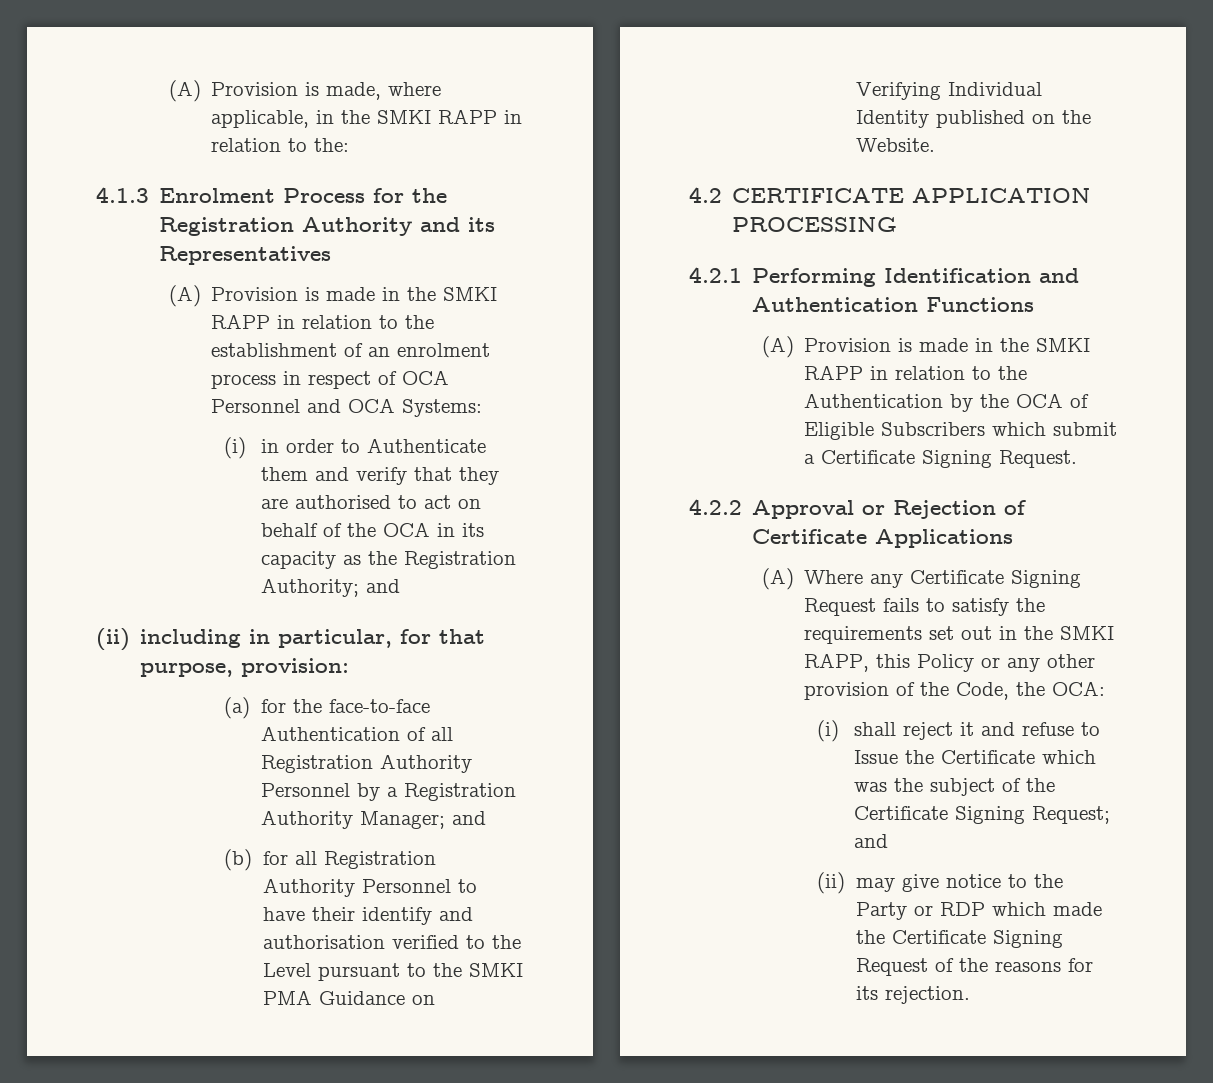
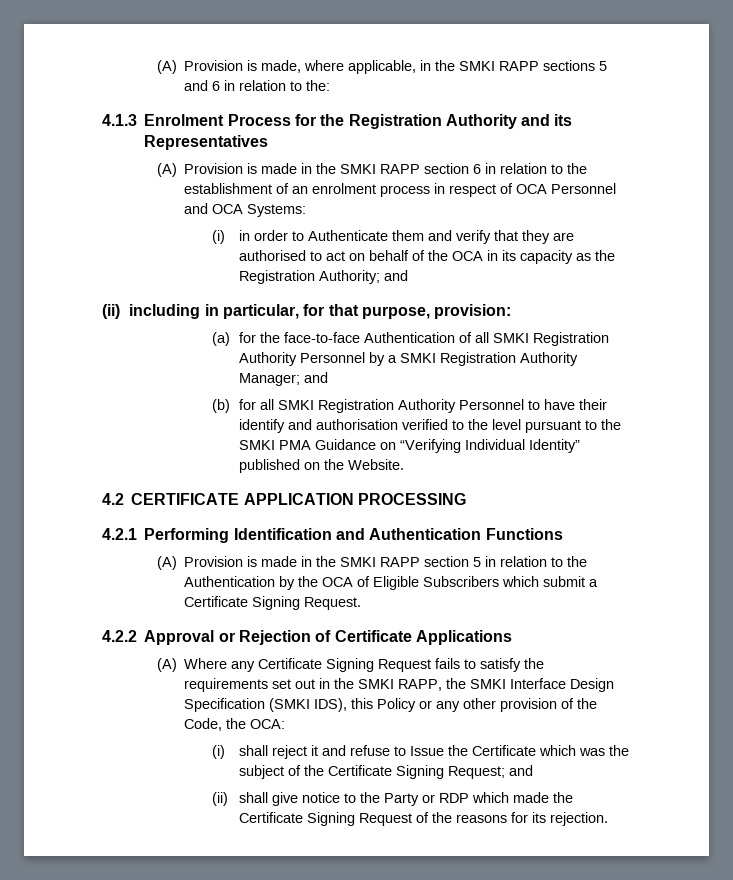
- (A) Provision is made, where applicable, in the SMKI RAPP in relation to the:
+ (A) Provision is made, where applicable, in the SMKI RAPP sections 5 and 6 in relation to the:
- (A) Provision is made in the SMKI RAPP in relation to the establishment of an enrolment process in respect of OCA Personnel and OCA Systems:
+ (A) Provision is made in the SMKI RAPP section 6 in relation to the establishment of an enrolment process in respect of OCA Personnel and OCA Systems:
- (a) for the face-to-face Authentication of all Registration Authority Personnel by a Registration Authority Manager; and
+ (a) for the face-to-face Authentication of all SMKI Registration Authority Personnel by a SMKI Registration Authority Manager; and
- (b) for all Registration Authority Personnel to have their identify and authorisation verified to the Level pursuant to the SMKI PMA Guidance on Verifying Individual Identity published on the Website.
+ (b) for all SMKI Registration Authority Personnel to have their identify and authorisation verified to the level pursuant to the SMKI PMA Guidance on “Verifying Individual Identity” published on the Website.
- (A) Provision is made in the SMKI RAPP in relation to the Authentication by the OCA of Eligible Subscribers which submit a Certificate Signing Request.
+ (A) Provision is made in the SMKI RAPP section 5 in relation to the Authentication by the OCA of Eligible Subscribers which submit a Certificate Signing Request.
- (A) Where any Certificate Signing Request fails to satisfy the requirements set out in the SMKI RAPP, this Policy or any other provision of the Code, the OCA:
+ (A) Where any Certificate Signing Request fails to satisfy the requirements set out in the SMKI RAPP, the SMKI Interface Design Specification (SMKI IDS), this Policy or any other provision of the Code, the OCA:
- (ii) may give notice to the Party or RDP which made the Certificate Signing Request of the reasons for its rejection.
+ (ii) shall give notice to the Party or RDP which made the Certificate Signing Request of the reasons for its rejection.

